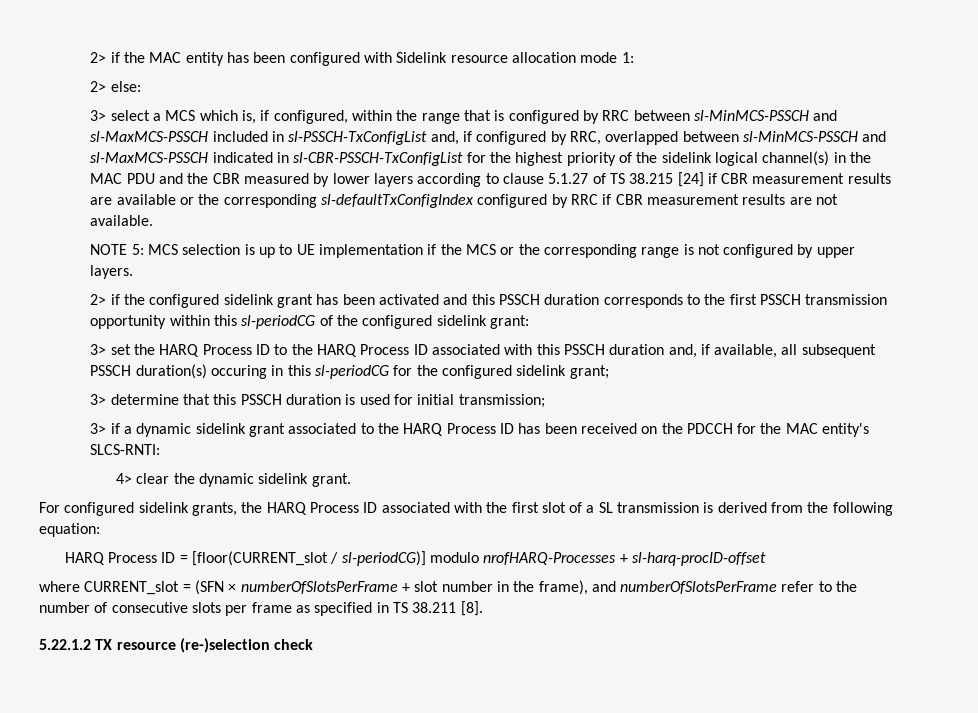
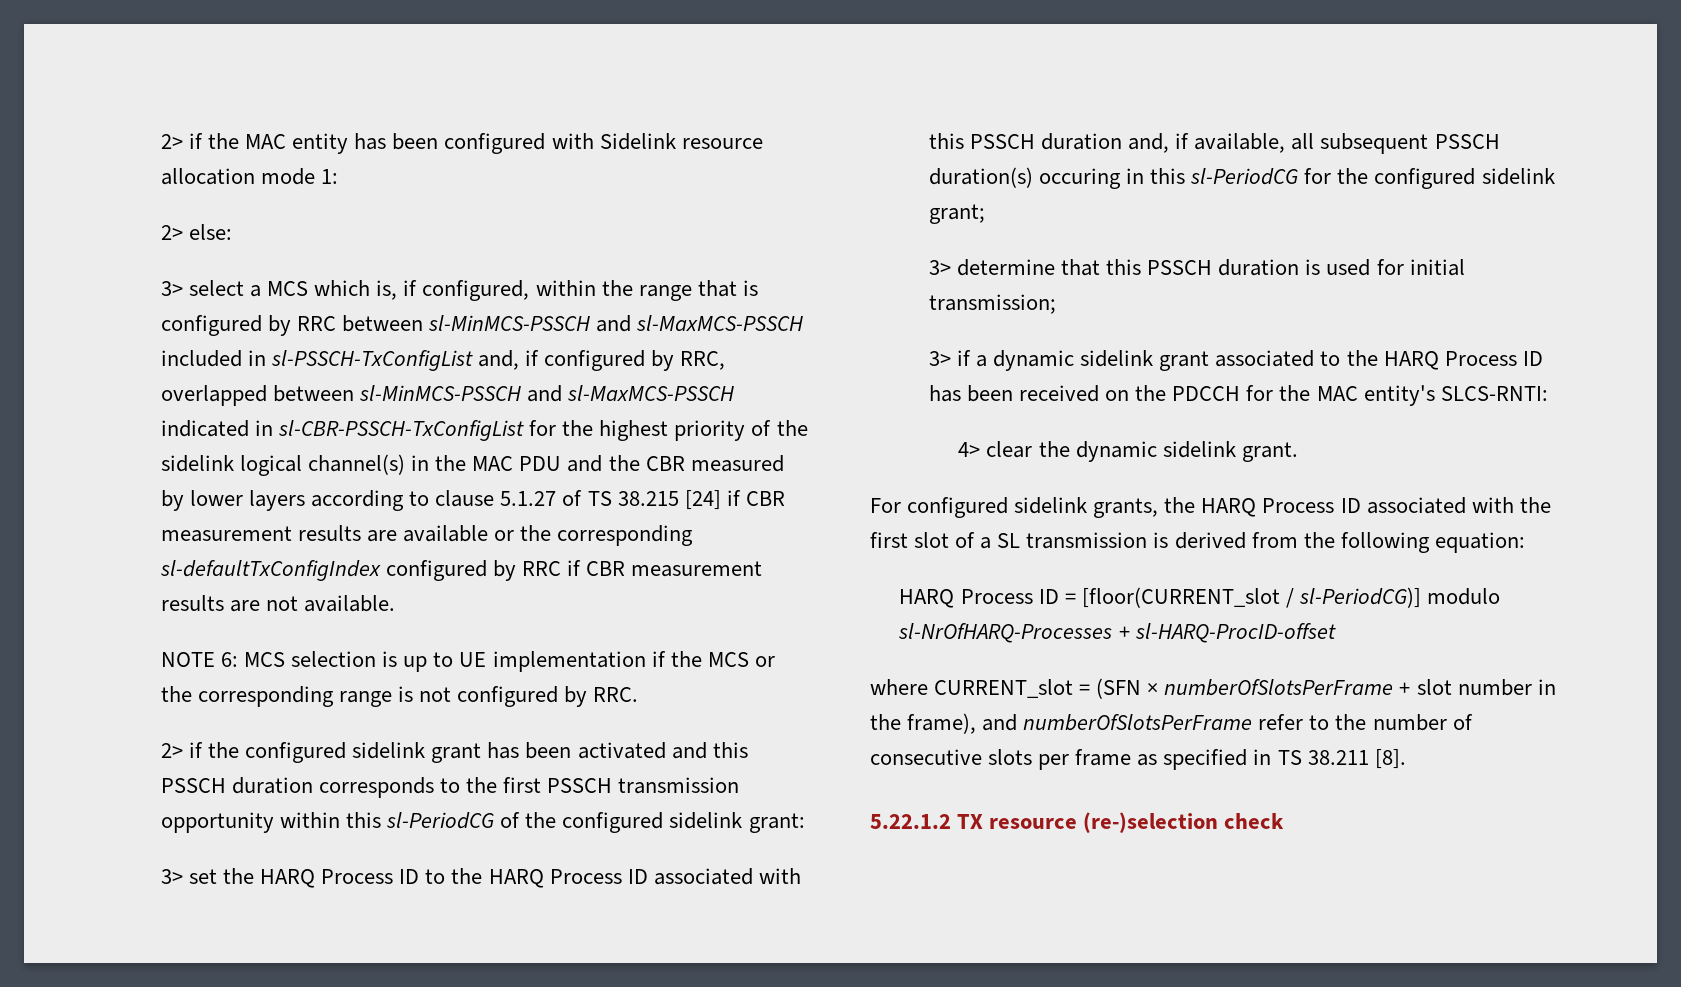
- NOTE 5: MCS selection is up to UE implementation if the MCS or the corresponding range is not configured by upper layers.
+ NOTE 6: MCS selection is up to UE implementation if the MCS or the corresponding range is not configured by RRC.
- 2> if the configured sidelink grant has been activated and this PSSCH duration corresponds to the first PSSCH transmission opportunity within this sl-periodCG of the configured sidelink grant:
+ 2> if the configured sidelink grant has been activated and this PSSCH duration corresponds to the first PSSCH transmission opportunity within this sl-PeriodCG of the configured sidelink grant:
- 3> set the HARQ Process ID to the HARQ Process ID associated with this PSSCH duration and, if available, all subsequent PSSCH duration(s) occuring in this sl-periodCG for the configured sidelink grant;
+ 3> set the HARQ Process ID to the HARQ Process ID associated with this PSSCH duration and, if available, all subsequent PSSCH duration(s) occuring in this sl-PeriodCG for the configured sidelink grant;
- HARQ Process ID = [floor(CURRENT_slot / sl-periodCG)] modulo nrofHARQ-Processes + sl-harq-procID-offset
+ HARQ Process ID = [floor(CURRENT_slot / sl-PeriodCG)] modulo sl-NrOfHARQ-Processes + sl-HARQ-ProcID-offset

